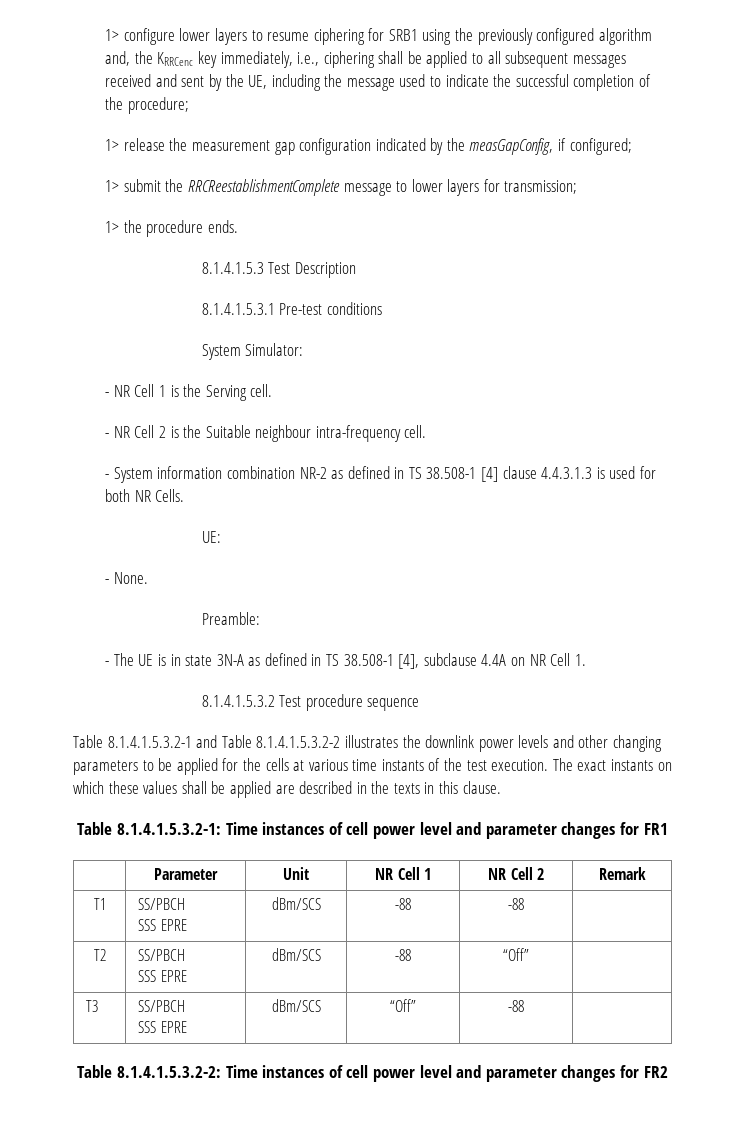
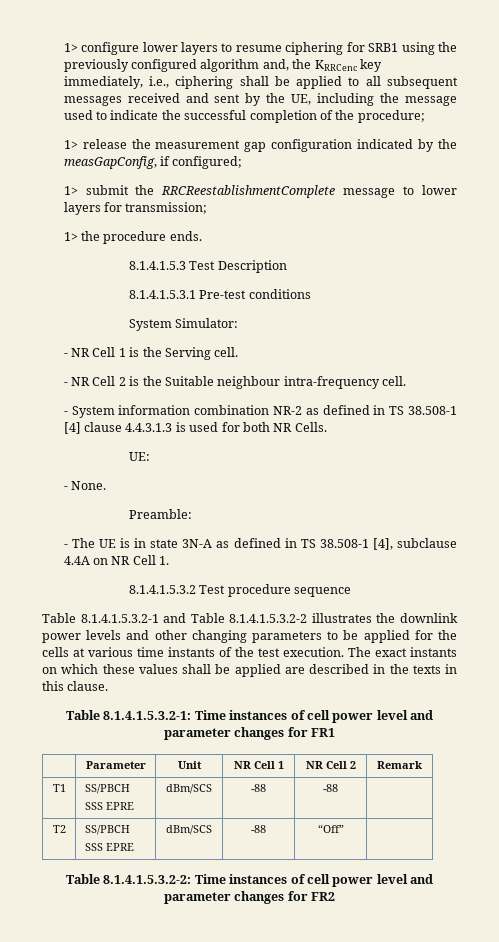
- T3 | SS/PBCH
- SSS EPRE | dBm/SCS | “Off” | -88 |

